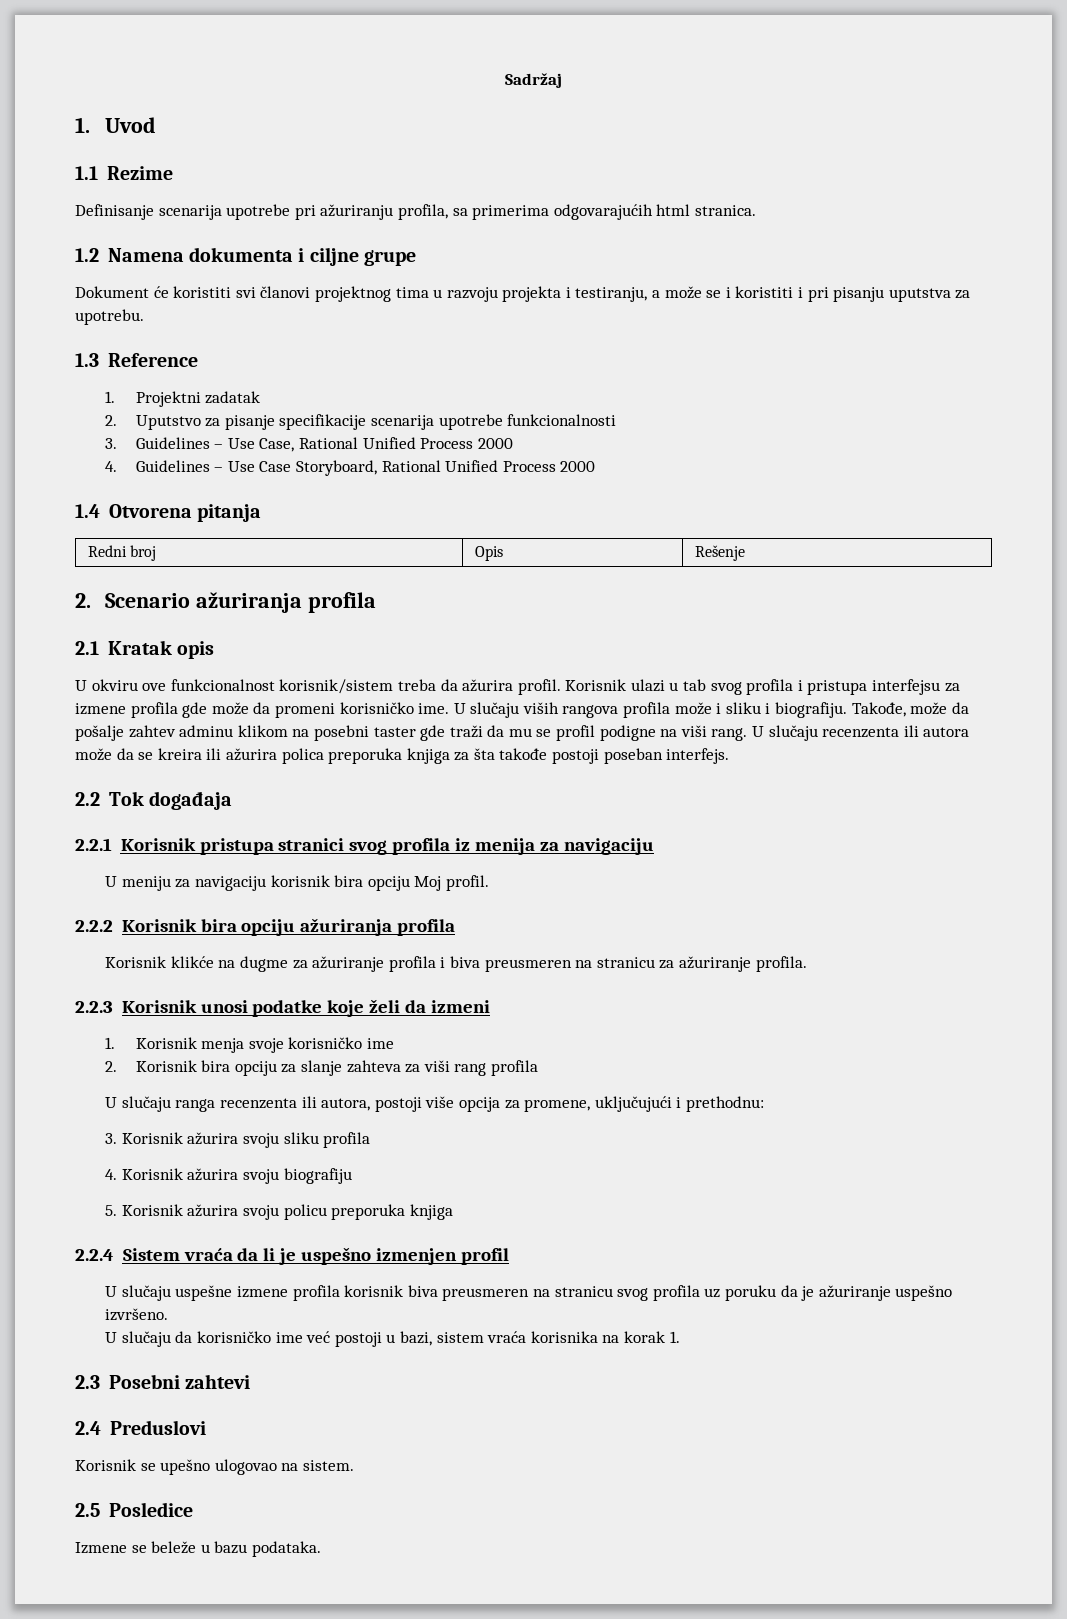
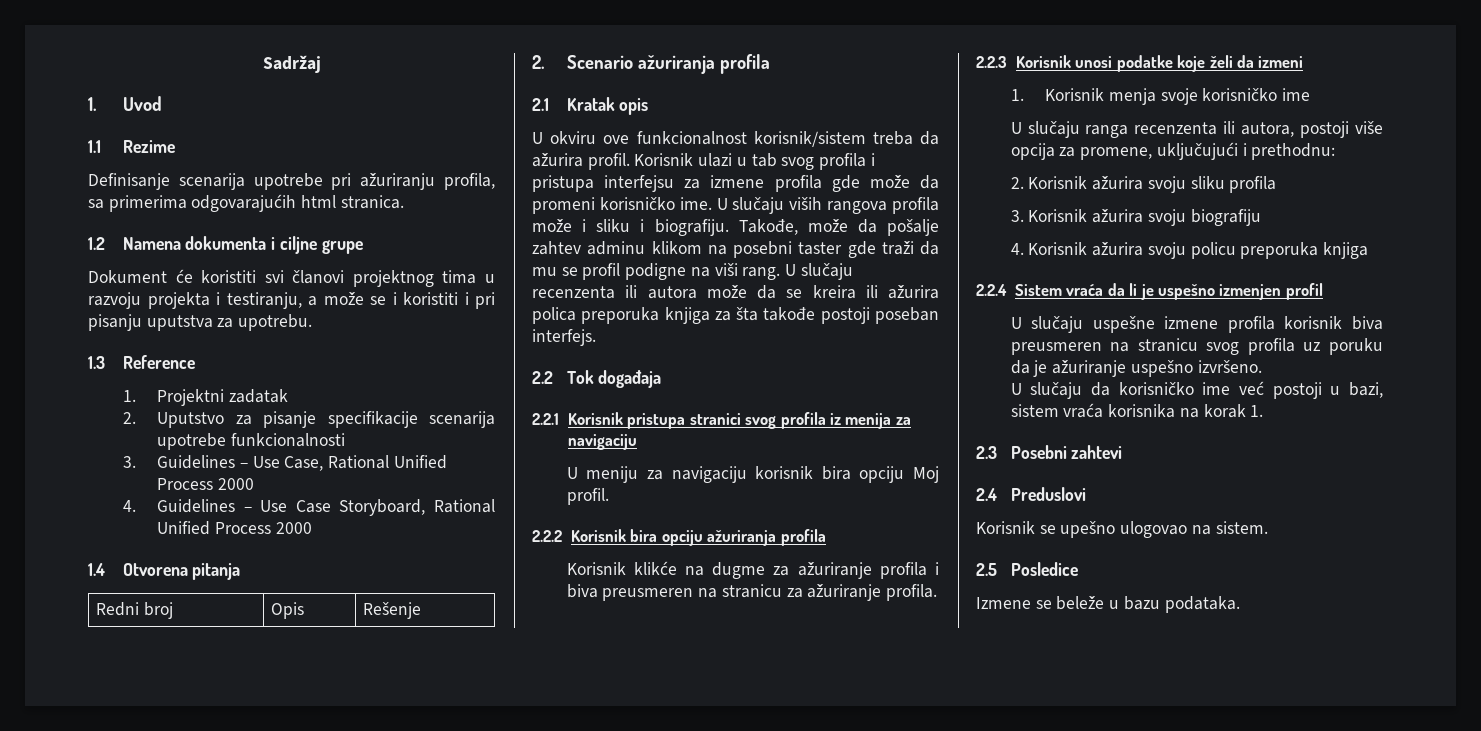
- 2. Korisnik bira opciju za slanje zahteva za viši rang profila
- 3. Korisnik ažurira svoju sliku profila
+ 2. Korisnik ažurira svoju sliku profila
- 4. Korisnik ažurira svoju biografiju
+ 3. Korisnik ažurira svoju biografiju
- 5. Korisnik ažurira svoju policu preporuka knjiga
+ 4. Korisnik ažurira svoju policu preporuka knjiga

